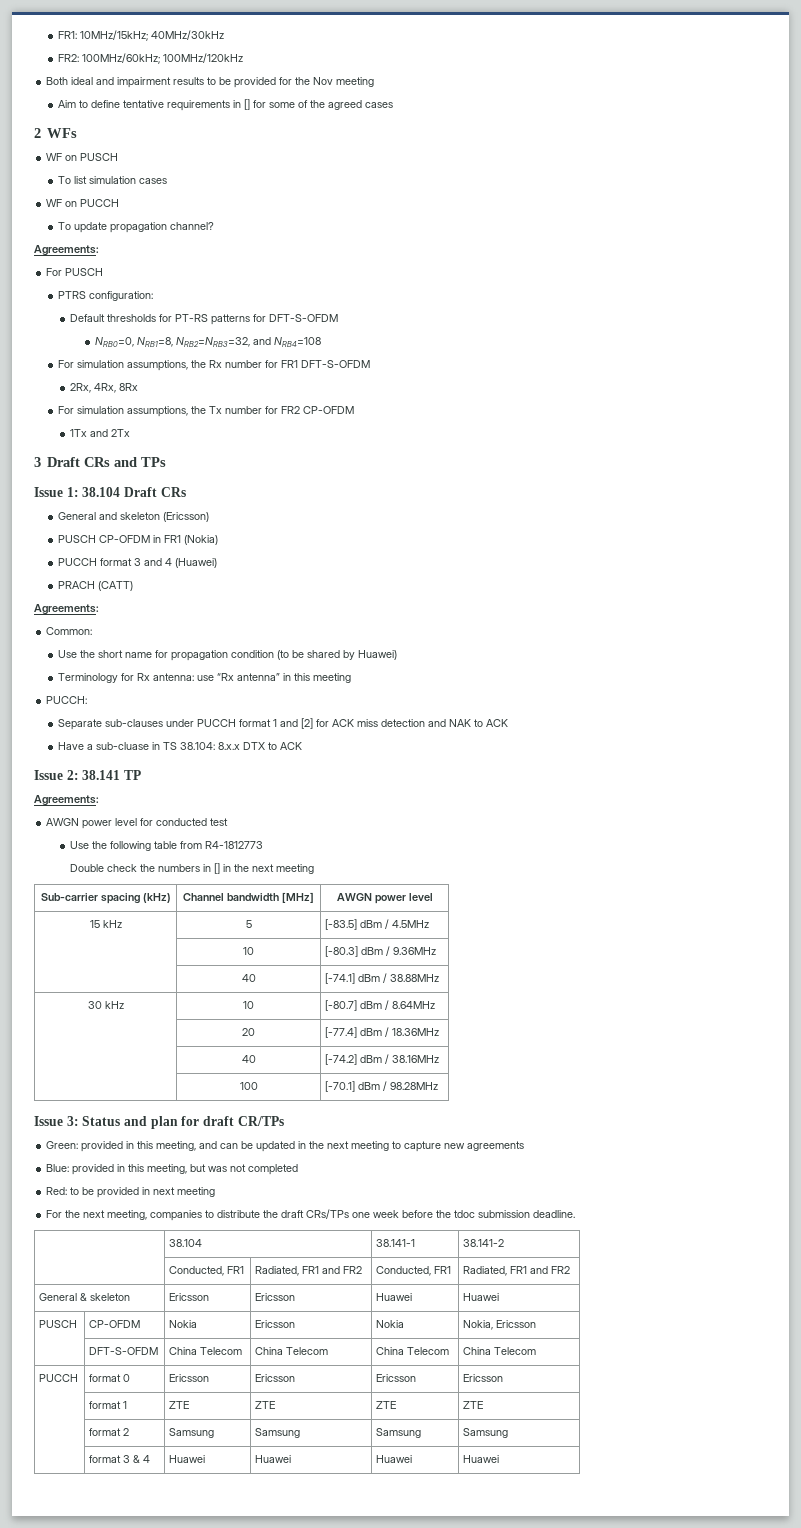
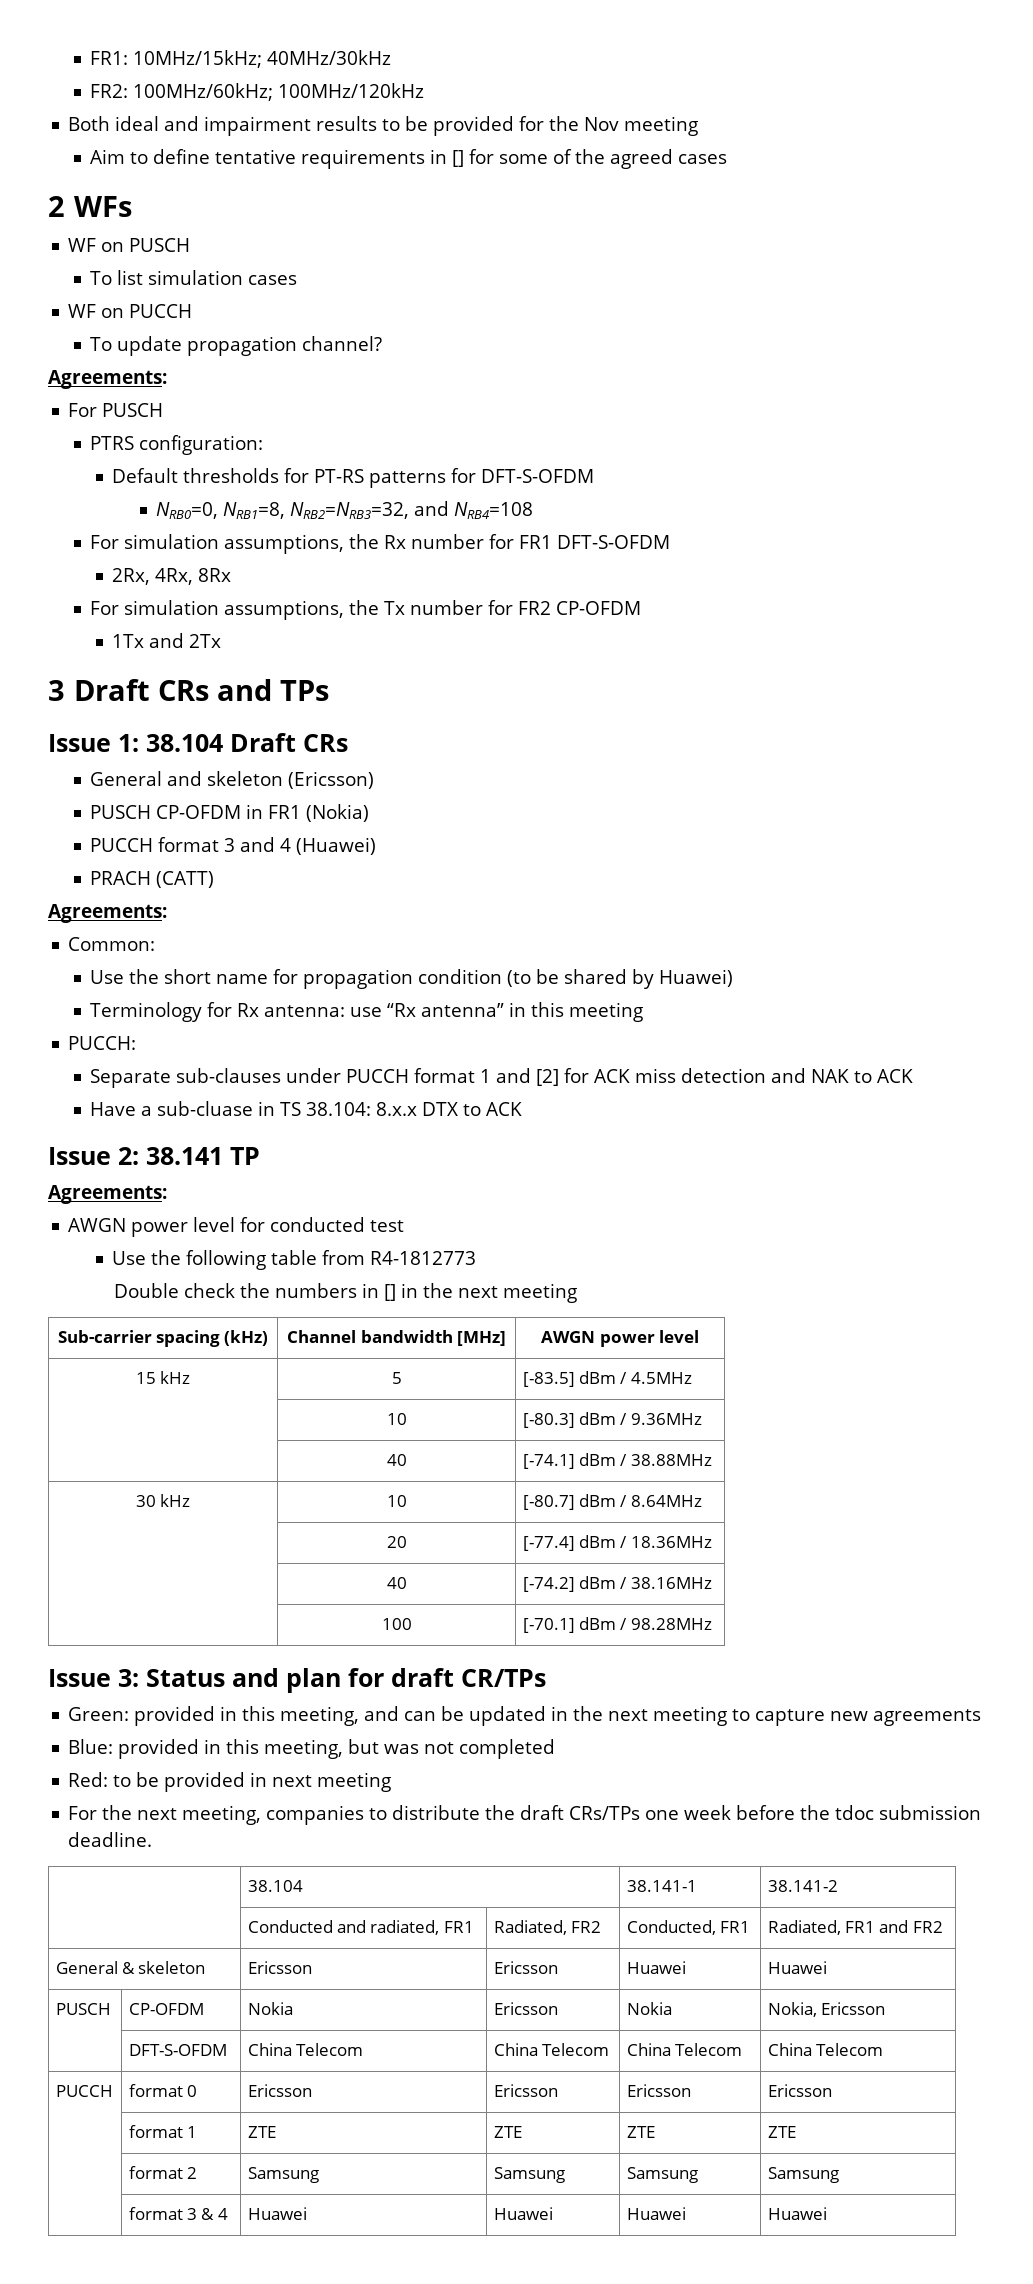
- | Conducted, FR1 | Radiated, FR1 and FR2 | Conducted, FR1 | Radiated, FR1 and FR2
+ | Conducted and radiated, FR1 | Radiated, FR2 | Conducted, FR1 | Radiated, FR1 and FR2

